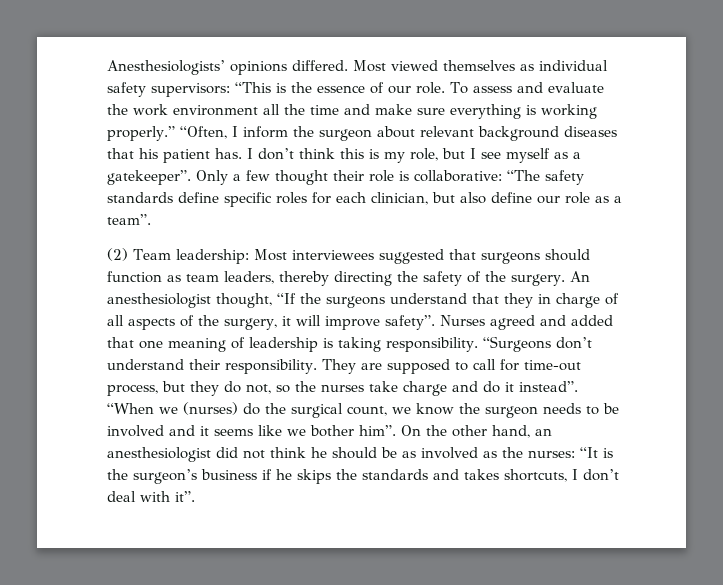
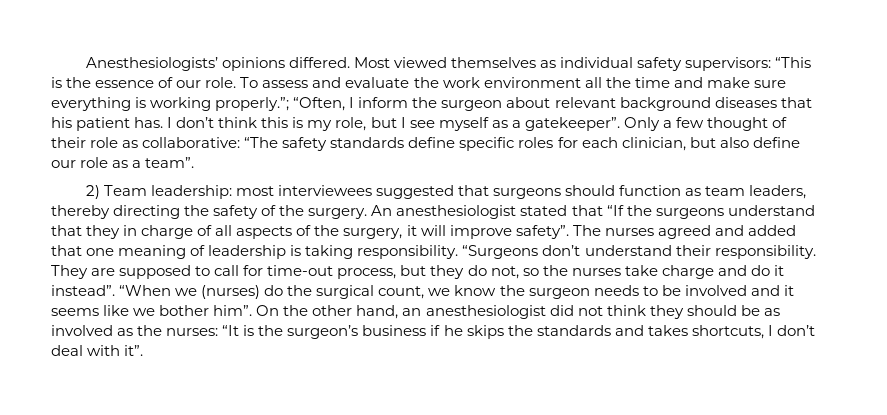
- To assess and evaluate the work environment all the time and make sure everything is working properly.” “Often, I inform the surgeon about relevant background diseases that his patient has.
+ To assess and evaluate the work environment all the time and make sure everything is working properly.”; “Often, I inform the surgeon about relevant background diseases that his patient has.
- Only a few thought their role is collaborative: “The safety standards define specific roles for each clinician, but also define our role as a team”.
+ Only a few thought of their role as collaborative: “The safety standards define specific roles for each clinician, but also define our role as a team”.
- (2) Team leadership: Most interviewees suggested that surgeons should function as team leaders, thereby directing the safety of the surgery.
+ 2) Team leadership: most interviewees suggested that surgeons should function as team leaders, thereby directing the safety of the surgery.
- An anesthesiologist thought, “If the surgeons understand that they in charge of all aspects of the surgery, it will improve safety”.
+ An anesthesiologist stated that “If the surgeons understand that they in charge of all aspects of the surgery, it will improve safety”.
- Nurses agreed and added that one meaning of leadership is taking responsibility.
+ The nurses agreed and added that one meaning of leadership is taking responsibility.
- On the other hand, an anesthesiologist did not think he should be as involved as the nurses: “It is the surgeon’s business if he skips the standards and takes shortcuts, I don’t deal with it”.
+ On the other hand, an anesthesiologist did not think they should be as involved as the nurses: “It is the surgeon’s business if he skips the standards and takes shortcuts, I don’t deal with it”.

